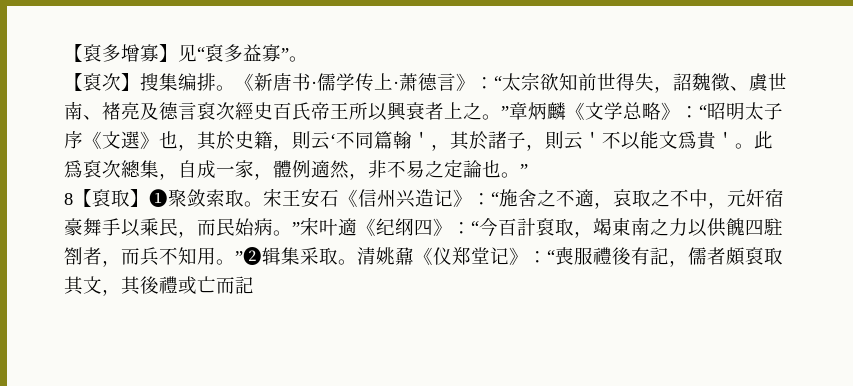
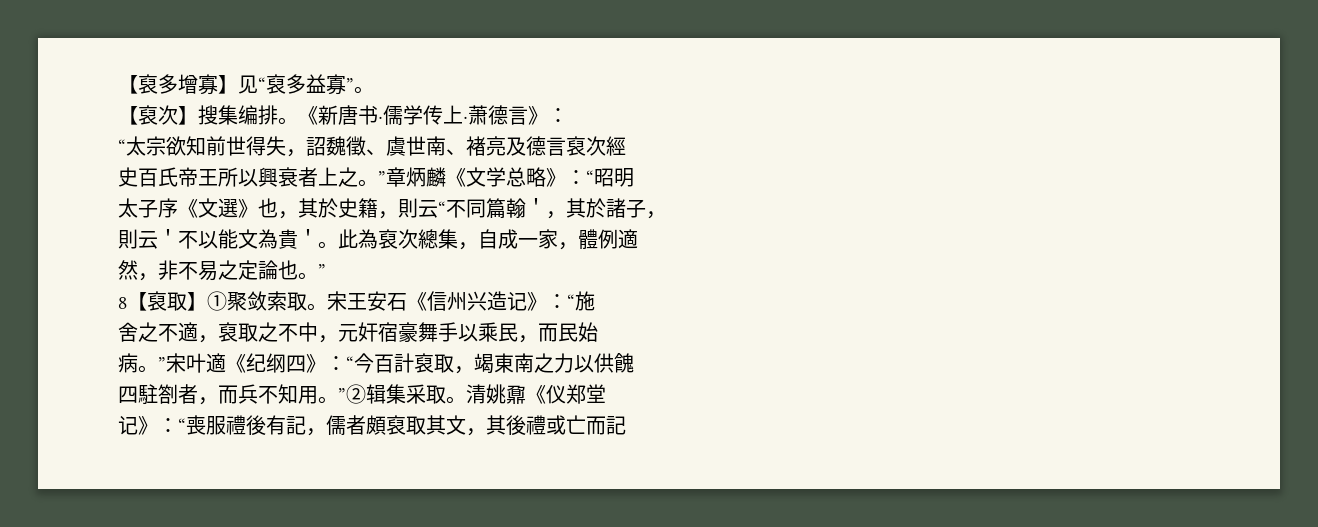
- 《新唐书·儒学传上·萧德言》：“太宗欲知前世得失，詔魏徵、虞世南、褚亮及德言裒次經史百氏帝王所以興衰者上之。”章炳麟《文学总略》：“昭明太子序《文選》也，其於史籍，則云‘不同篇翰＇，其於諸子，則云＇不以能文爲貴＇。
+ 《新唐书·儒学传上·萧德言》：
+ “太宗欲知前世得失，詔魏徵、虞世南、褚亮及德言裒次經
+ 史百氏帝王所以興衰者上之。”章炳麟《文学总略》：“昭明
+ 太子序《文選》也，其於史籍，則云“不同篇翰＇，其於諸子，
+ 則云＇不以能文為貴＇。
- 此爲裒次總集，自成一家，體例適然，非不易之定論也。”
+ 此為裒次總集，自成一家，體例適
+ 然，非不易之定論也。”
- 8【裒取】❶聚敛索取。
+ 8【裒取】①聚敛索取。
- 宋王安石《信州兴造记》：“施舍之不適，哀取之不中，元奸宿豪舞手以乘民，而民始病。”宋叶適《纪纲四》：“今百計裒取，竭東南之力以供餽四駐劄者，而兵不知用。”❷辑集采取。
+ 宋王安石《信州兴造记》：“施
+ 舍之不適，裒取之不中，元奸宿豪舞手以乘民，而民始
+ 病。”宋叶適《纪纲四》：“今百計裒取，竭東南之力以供餽
+ 四駐劄者，而兵不知用。”②辑集采取。
- 清姚鼐《仪郑堂记》：“喪服禮後有記，儒者頗裒取其文，其後禮或亡而記
+ 清姚鼐《仪郑堂
+ 记》：“喪服禮後有記，儒者頗裒取其文，其後禮或亡而記

